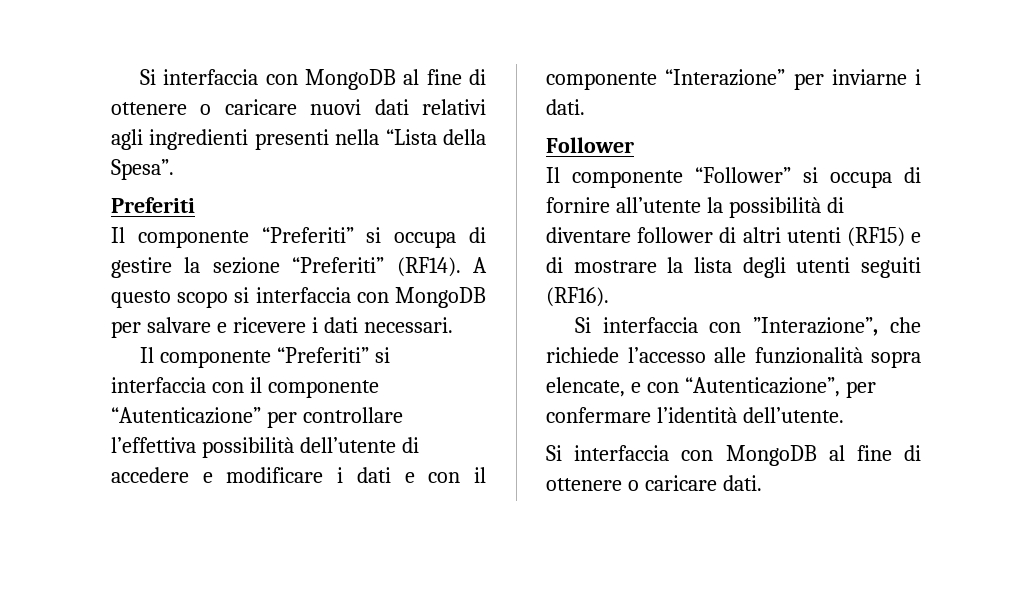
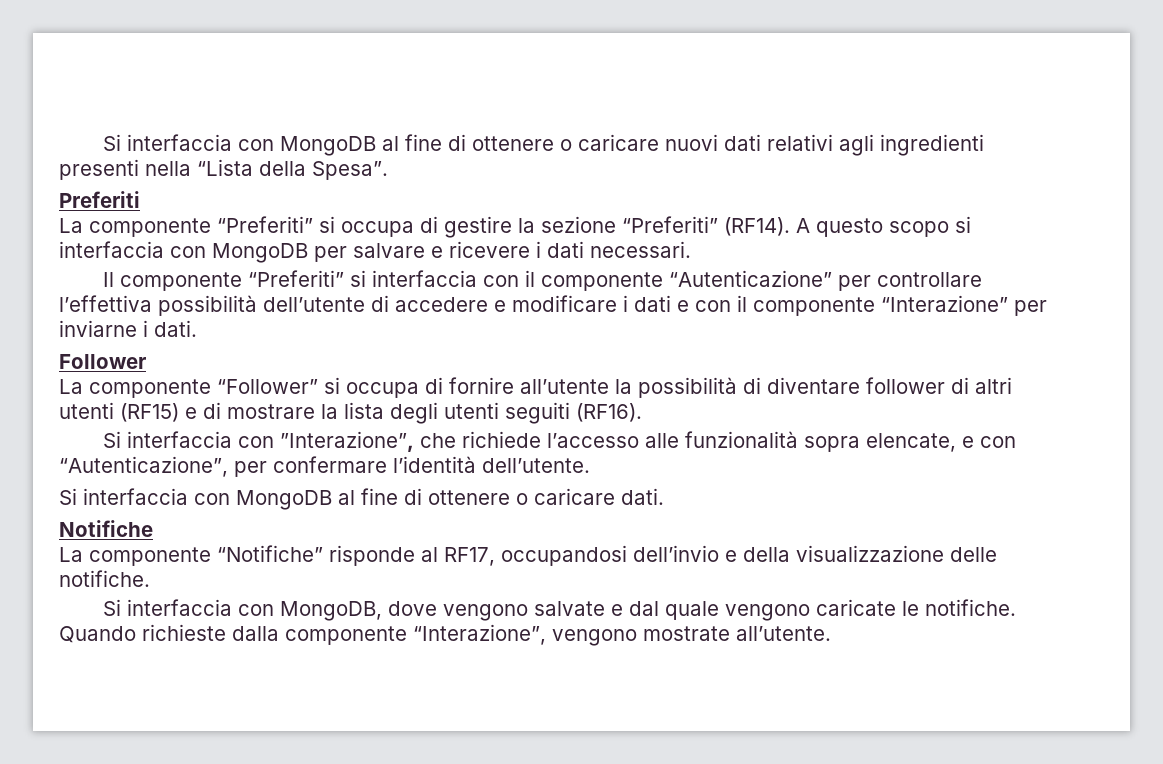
- Il componente “Preferiti” si occupa di gestire la sezione “Preferiti” (RF14).
+ La componente “Preferiti” si occupa di gestire la sezione “Preferiti” (RF14).
- Il componente “Follower” si occupa di fornire all’utente la possibilità di diventare follower di altri utenti (RF15) e di mostrare la lista degli utenti seguiti (RF16).
+ La componente “Follower” si occupa di fornire all’utente la possibilità di diventare follower di altri utenti (RF15) e di mostrare la lista degli utenti seguiti (RF16).
+ Notifiche
+ La componente “Notifiche” risponde al RF17, occupandosi dell’invio e della visualizzazione delle notifiche.
+ Si interfaccia con MongoDB, dove vengono salvate e dal quale vengono caricate le notifiche. Quando richieste dalla componente “Interazione”, vengono mostrate all’utente.

